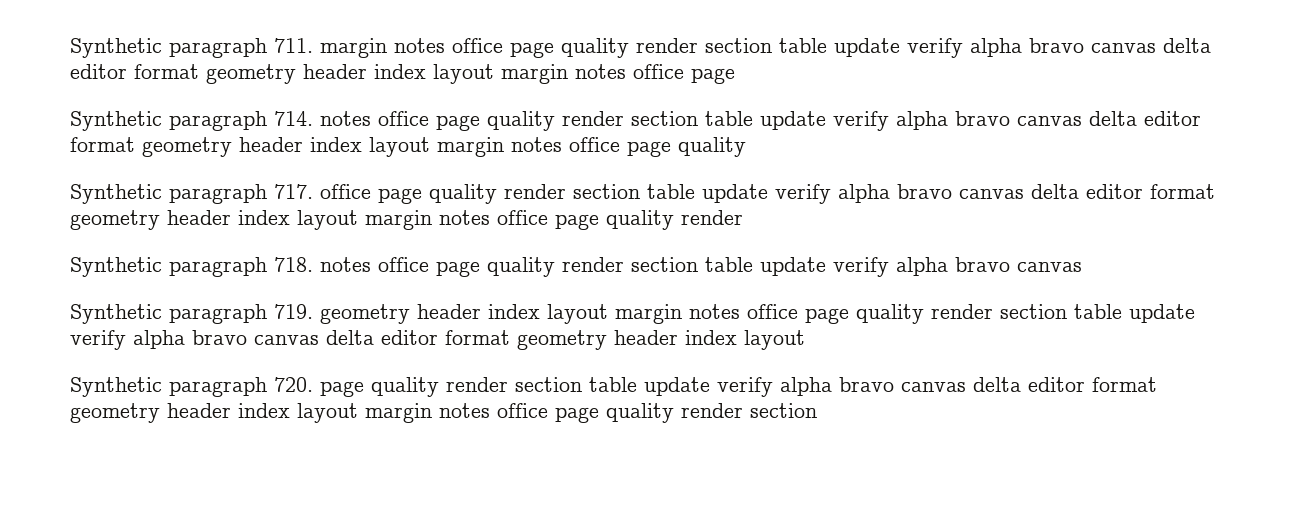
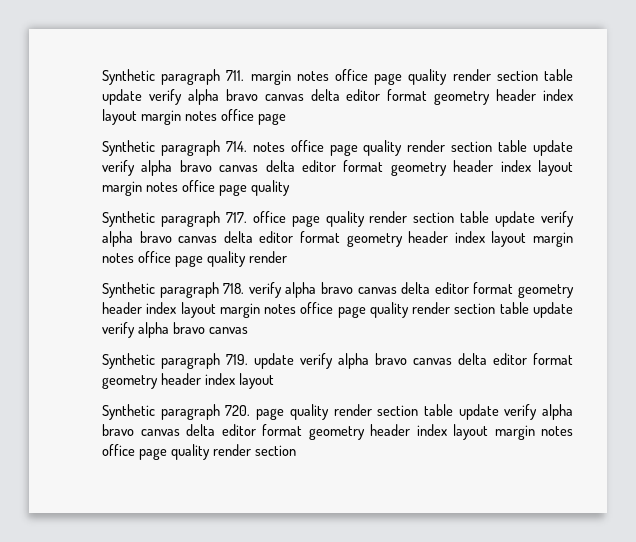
- Synthetic paragraph 718. notes office page quality render section table update verify alpha bravo canvas
+ Synthetic paragraph 718. verify alpha bravo canvas delta editor format geometry header index layout margin notes office page quality render section table update verify alpha bravo canvas
- Synthetic paragraph 719. geometry header index layout margin notes office page quality render section table update verify alpha bravo canvas delta editor format geometry header index layout
+ Synthetic paragraph 719. update verify alpha bravo canvas delta editor format geometry header index layout

